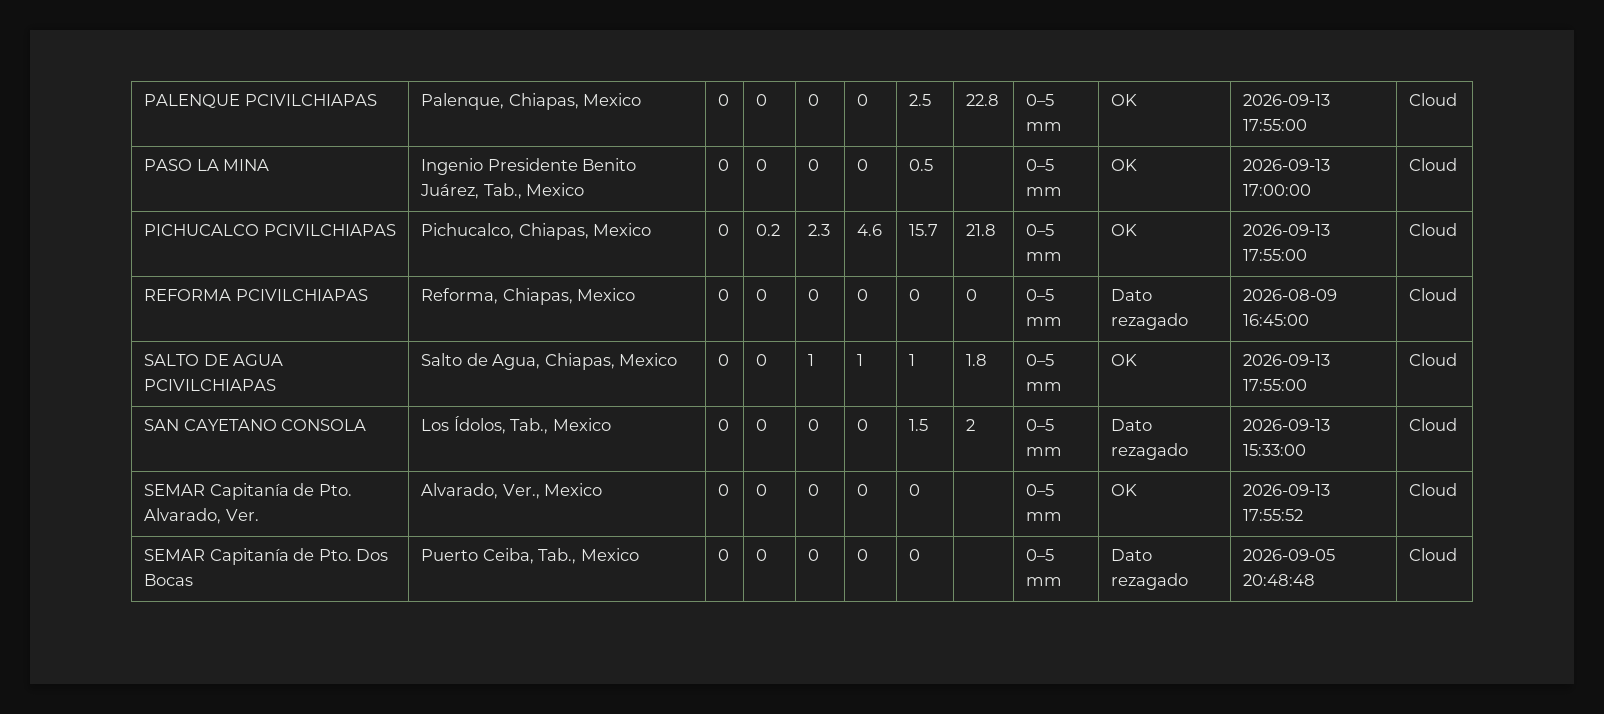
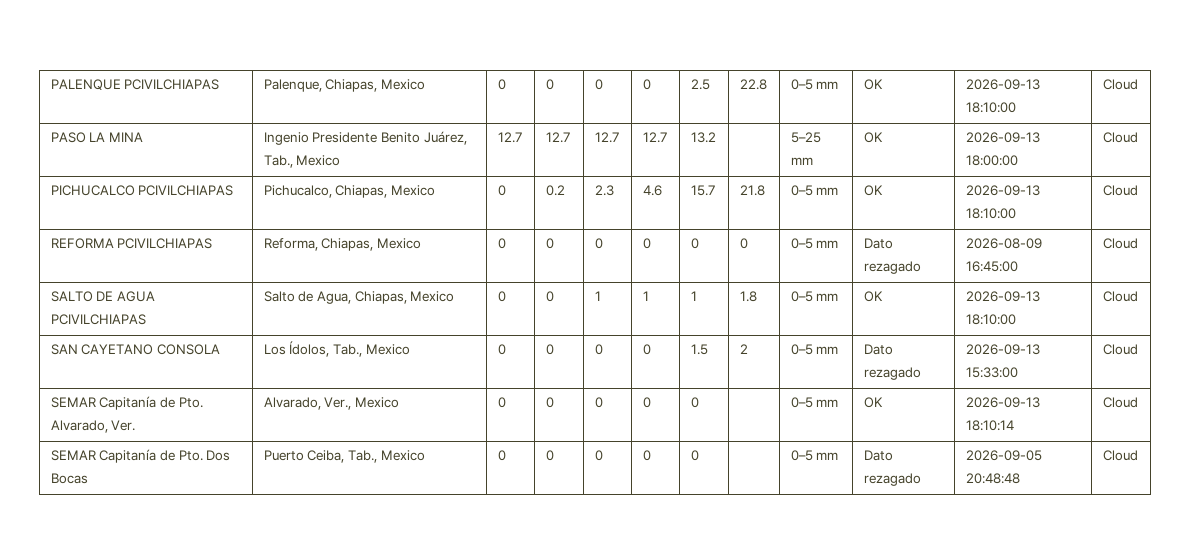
- PALENQUE PCIVILCHIAPAS | Palenque, Chiapas, Mexico | 0 | 0 | 0 | 0 | 2.5 | 22.8 | 0–5 mm | OK | 2026-09-13 17:55:00 | Cloud
+ PALENQUE PCIVILCHIAPAS | Palenque, Chiapas, Mexico | 0 | 0 | 0 | 0 | 2.5 | 22.8 | 0–5 mm | OK | 2026-09-13 18:10:00 | Cloud
- PASO LA MINA | Ingenio Presidente Benito Juárez, Tab., Mexico | 0 | 0 | 0 | 0 | 0.5 | | 0–5 mm | OK | 2026-09-13 17:00:00 | Cloud
+ PASO LA MINA | Ingenio Presidente Benito Juárez, Tab., Mexico | 12.7 | 12.7 | 12.7 | 12.7 | 13.2 | | 5–25 mm | OK | 2026-09-13 18:00:00 | Cloud
- PICHUCALCO PCIVILCHIAPAS | Pichucalco, Chiapas, Mexico | 0 | 0.2 | 2.3 | 4.6 | 15.7 | 21.8 | 0–5 mm | OK | 2026-09-13 17:55:00 | Cloud
+ PICHUCALCO PCIVILCHIAPAS | Pichucalco, Chiapas, Mexico | 0 | 0.2 | 2.3 | 4.6 | 15.7 | 21.8 | 0–5 mm | OK | 2026-09-13 18:10:00 | Cloud
- SALTO DE AGUA PCIVILCHIAPAS | Salto de Agua, Chiapas, Mexico | 0 | 0 | 1 | 1 | 1 | 1.8 | 0–5 mm | OK | 2026-09-13 17:55:00 | Cloud
+ SALTO DE AGUA PCIVILCHIAPAS | Salto de Agua, Chiapas, Mexico | 0 | 0 | 1 | 1 | 1 | 1.8 | 0–5 mm | OK | 2026-09-13 18:10:00 | Cloud
- SEMAR Capitanía de Pto. Alvarado, Ver. | Alvarado, Ver., Mexico | 0 | 0 | 0 | 0 | 0 | | 0–5 mm | OK | 2026-09-13 17:55:52 | Cloud
+ SEMAR Capitanía de Pto. Alvarado, Ver. | Alvarado, Ver., Mexico | 0 | 0 | 0 | 0 | 0 | | 0–5 mm | OK | 2026-09-13 18:10:14 | Cloud

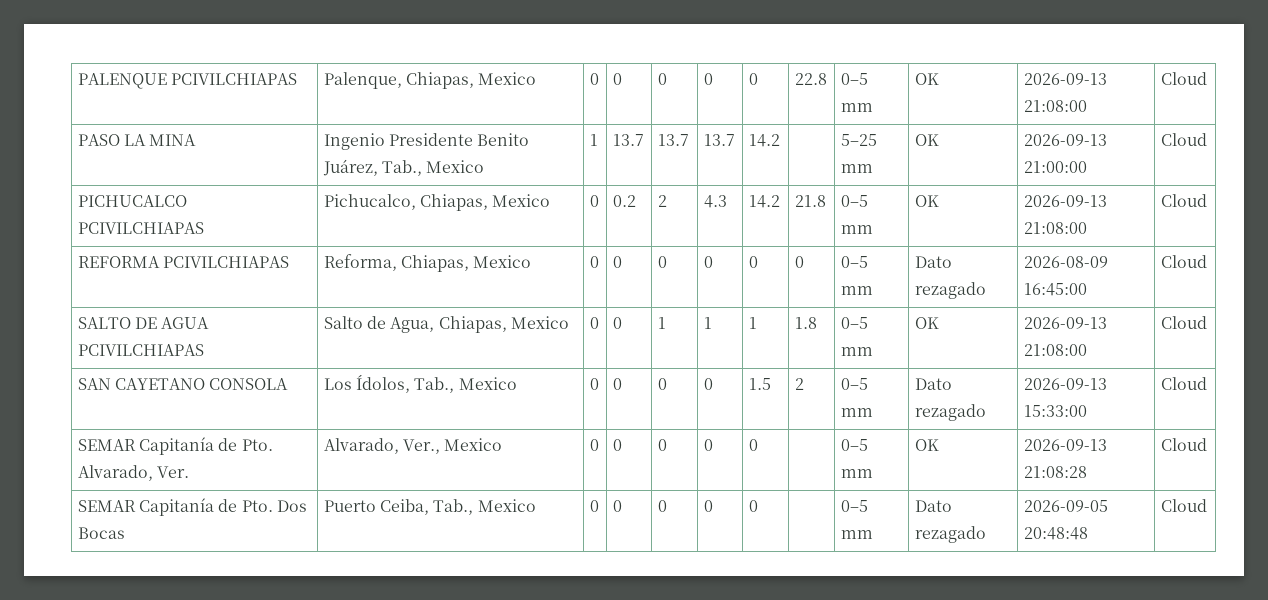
- PALENQUE PCIVILCHIAPAS | Palenque, Chiapas, Mexico | 0 | 0 | 0 | 0 | 2.5 | 22.8 | 0–5 mm | OK | 2026-09-13 18:10:00 | Cloud
+ PALENQUE PCIVILCHIAPAS | Palenque, Chiapas, Mexico | 0 | 0 | 0 | 0 | 0 | 22.8 | 0–5 mm | OK | 2026-09-13 21:08:00 | Cloud
- PASO LA MINA | Ingenio Presidente Benito Juárez, Tab., Mexico | 12.7 | 12.7 | 12.7 | 12.7 | 13.2 | | 5–25 mm | OK | 2026-09-13 18:00:00 | Cloud
+ PASO LA MINA | Ingenio Presidente Benito Juárez, Tab., Mexico | 1 | 13.7 | 13.7 | 13.7 | 14.2 | | 5–25 mm | OK | 2026-09-13 21:00:00 | Cloud
- PICHUCALCO PCIVILCHIAPAS | Pichucalco, Chiapas, Mexico | 0 | 0.2 | 2.3 | 4.6 | 15.7 | 21.8 | 0–5 mm | OK | 2026-09-13 18:10:00 | Cloud
+ PICHUCALCO PCIVILCHIAPAS | Pichucalco, Chiapas, Mexico | 0 | 0.2 | 2 | 4.3 | 14.2 | 21.8 | 0–5 mm | OK | 2026-09-13 21:08:00 | Cloud
- SALTO DE AGUA PCIVILCHIAPAS | Salto de Agua, Chiapas, Mexico | 0 | 0 | 1 | 1 | 1 | 1.8 | 0–5 mm | OK | 2026-09-13 18:10:00 | Cloud
+ SALTO DE AGUA PCIVILCHIAPAS | Salto de Agua, Chiapas, Mexico | 0 | 0 | 1 | 1 | 1 | 1.8 | 0–5 mm | OK | 2026-09-13 21:08:00 | Cloud
- SEMAR Capitanía de Pto. Alvarado, Ver. | Alvarado, Ver., Mexico | 0 | 0 | 0 | 0 | 0 | | 0–5 mm | OK | 2026-09-13 18:10:14 | Cloud
+ SEMAR Capitanía de Pto. Alvarado, Ver. | Alvarado, Ver., Mexico | 0 | 0 | 0 | 0 | 0 | | 0–5 mm | OK | 2026-09-13 21:08:28 | Cloud

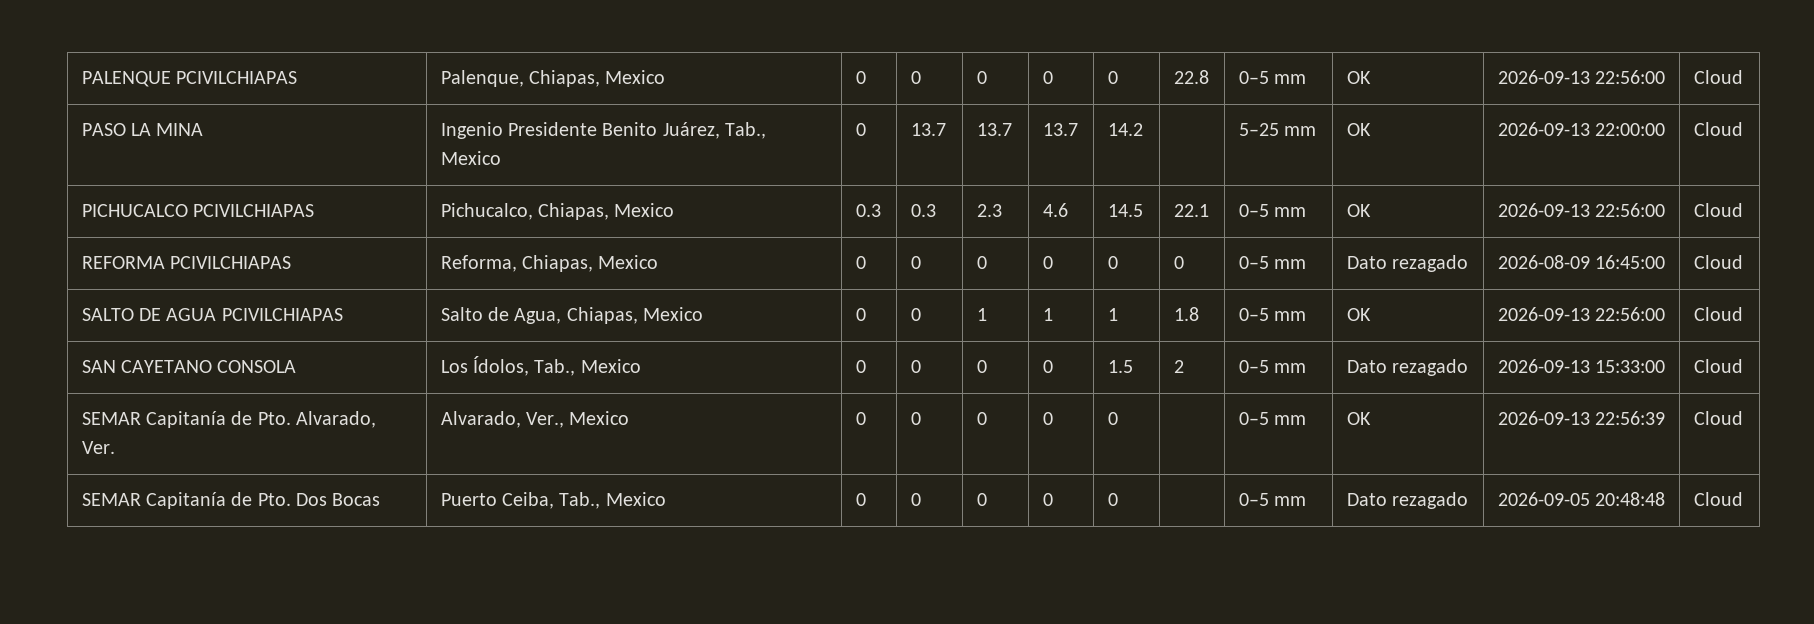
- PALENQUE PCIVILCHIAPAS | Palenque, Chiapas, Mexico | 0 | 0 | 0 | 0 | 0 | 22.8 | 0–5 mm | OK | 2026-09-13 21:08:00 | Cloud
+ PALENQUE PCIVILCHIAPAS | Palenque, Chiapas, Mexico | 0 | 0 | 0 | 0 | 0 | 22.8 | 0–5 mm | OK | 2026-09-13 22:56:00 | Cloud
- PASO LA MINA | Ingenio Presidente Benito Juárez, Tab., Mexico | 1 | 13.7 | 13.7 | 13.7 | 14.2 | | 5–25 mm | OK | 2026-09-13 21:00:00 | Cloud
+ PASO LA MINA | Ingenio Presidente Benito Juárez, Tab., Mexico | 0 | 13.7 | 13.7 | 13.7 | 14.2 | | 5–25 mm | OK | 2026-09-13 22:00:00 | Cloud
- PICHUCALCO PCIVILCHIAPAS | Pichucalco, Chiapas, Mexico | 0 | 0.2 | 2 | 4.3 | 14.2 | 21.8 | 0–5 mm | OK | 2026-09-13 21:08:00 | Cloud
+ PICHUCALCO PCIVILCHIAPAS | Pichucalco, Chiapas, Mexico | 0.3 | 0.3 | 2.3 | 4.6 | 14.5 | 22.1 | 0–5 mm | OK | 2026-09-13 22:56:00 | Cloud
- SALTO DE AGUA PCIVILCHIAPAS | Salto de Agua, Chiapas, Mexico | 0 | 0 | 1 | 1 | 1 | 1.8 | 0–5 mm | OK | 2026-09-13 21:08:00 | Cloud
+ SALTO DE AGUA PCIVILCHIAPAS | Salto de Agua, Chiapas, Mexico | 0 | 0 | 1 | 1 | 1 | 1.8 | 0–5 mm | OK | 2026-09-13 22:56:00 | Cloud
- SEMAR Capitanía de Pto. Alvarado, Ver. | Alvarado, Ver., Mexico | 0 | 0 | 0 | 0 | 0 | | 0–5 mm | OK | 2026-09-13 21:08:28 | Cloud
+ SEMAR Capitanía de Pto. Alvarado, Ver. | Alvarado, Ver., Mexico | 0 | 0 | 0 | 0 | 0 | | 0–5 mm | OK | 2026-09-13 22:56:39 | Cloud

